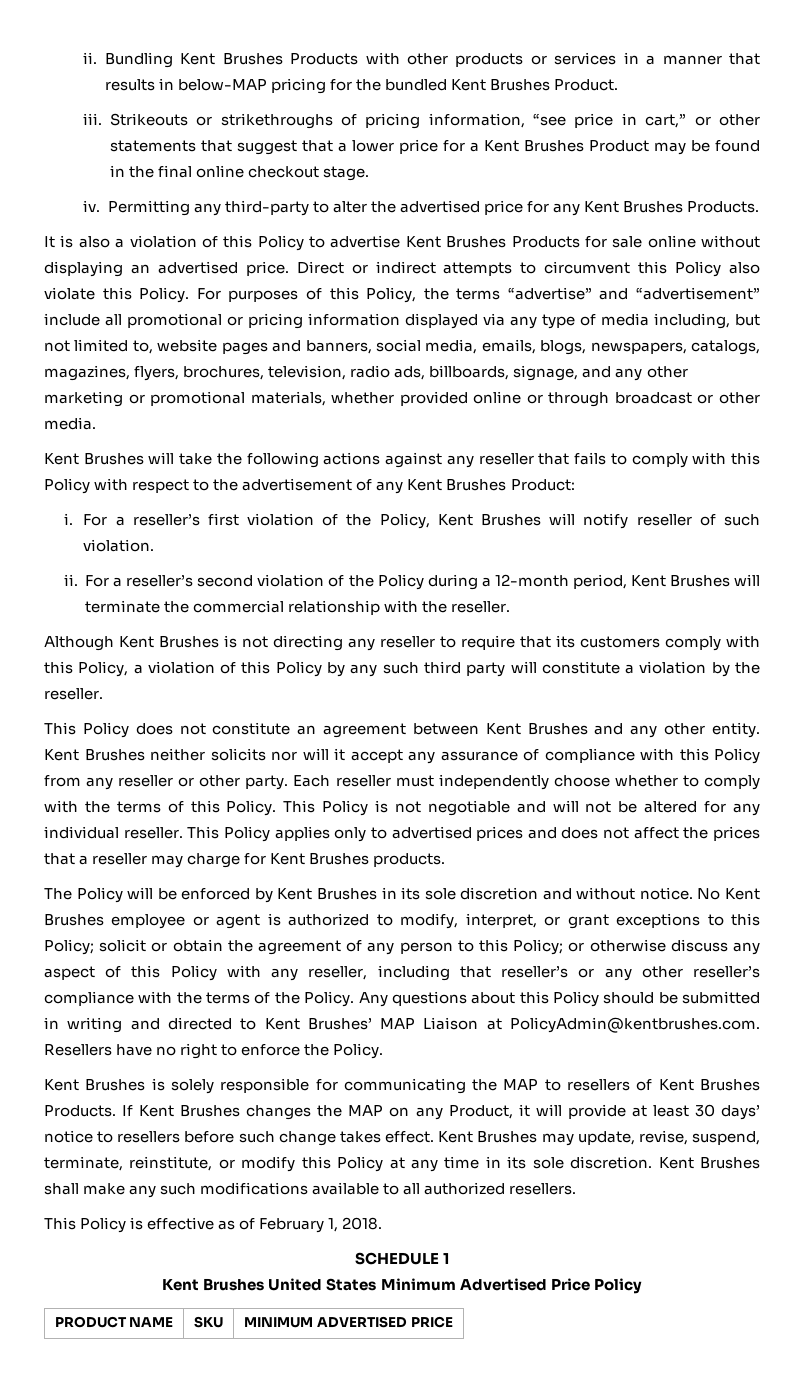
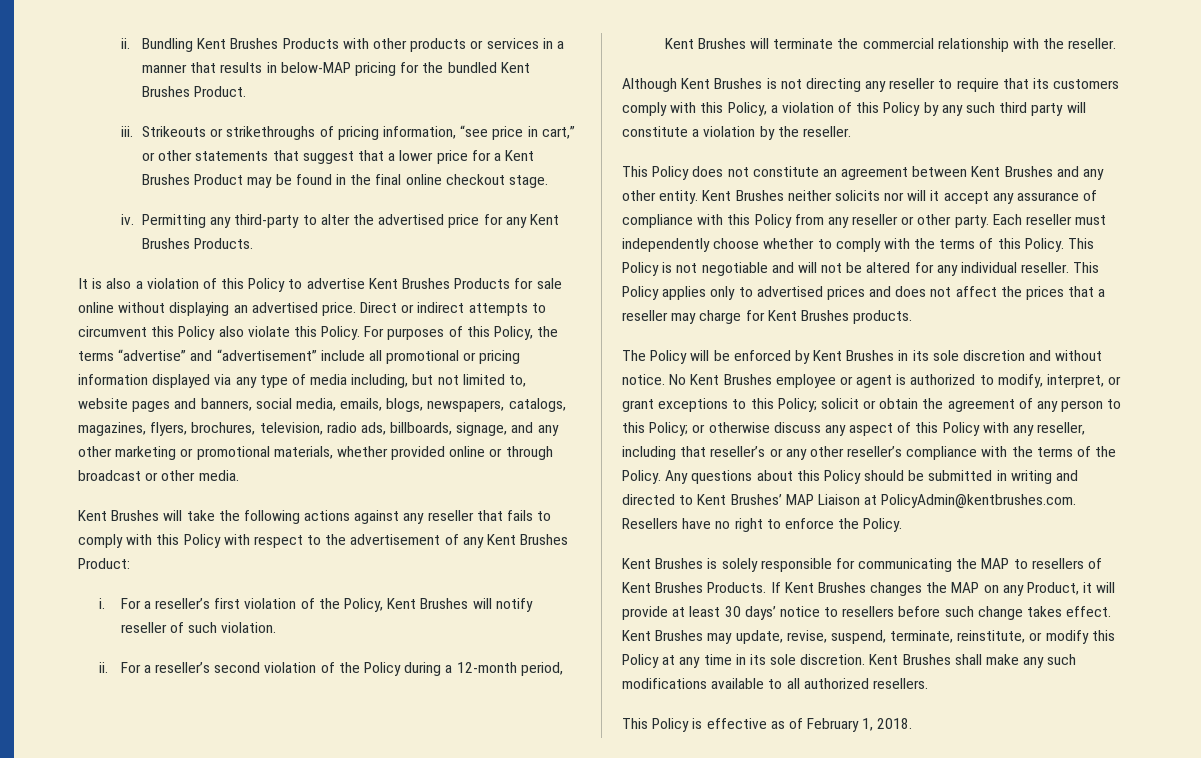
- SCHEDULE 1
- Kent Brushes United States Minimum Advertised Price Policy
- PRODUCT NAME | SKU | MINIMUM ADVERTISED PRICE

